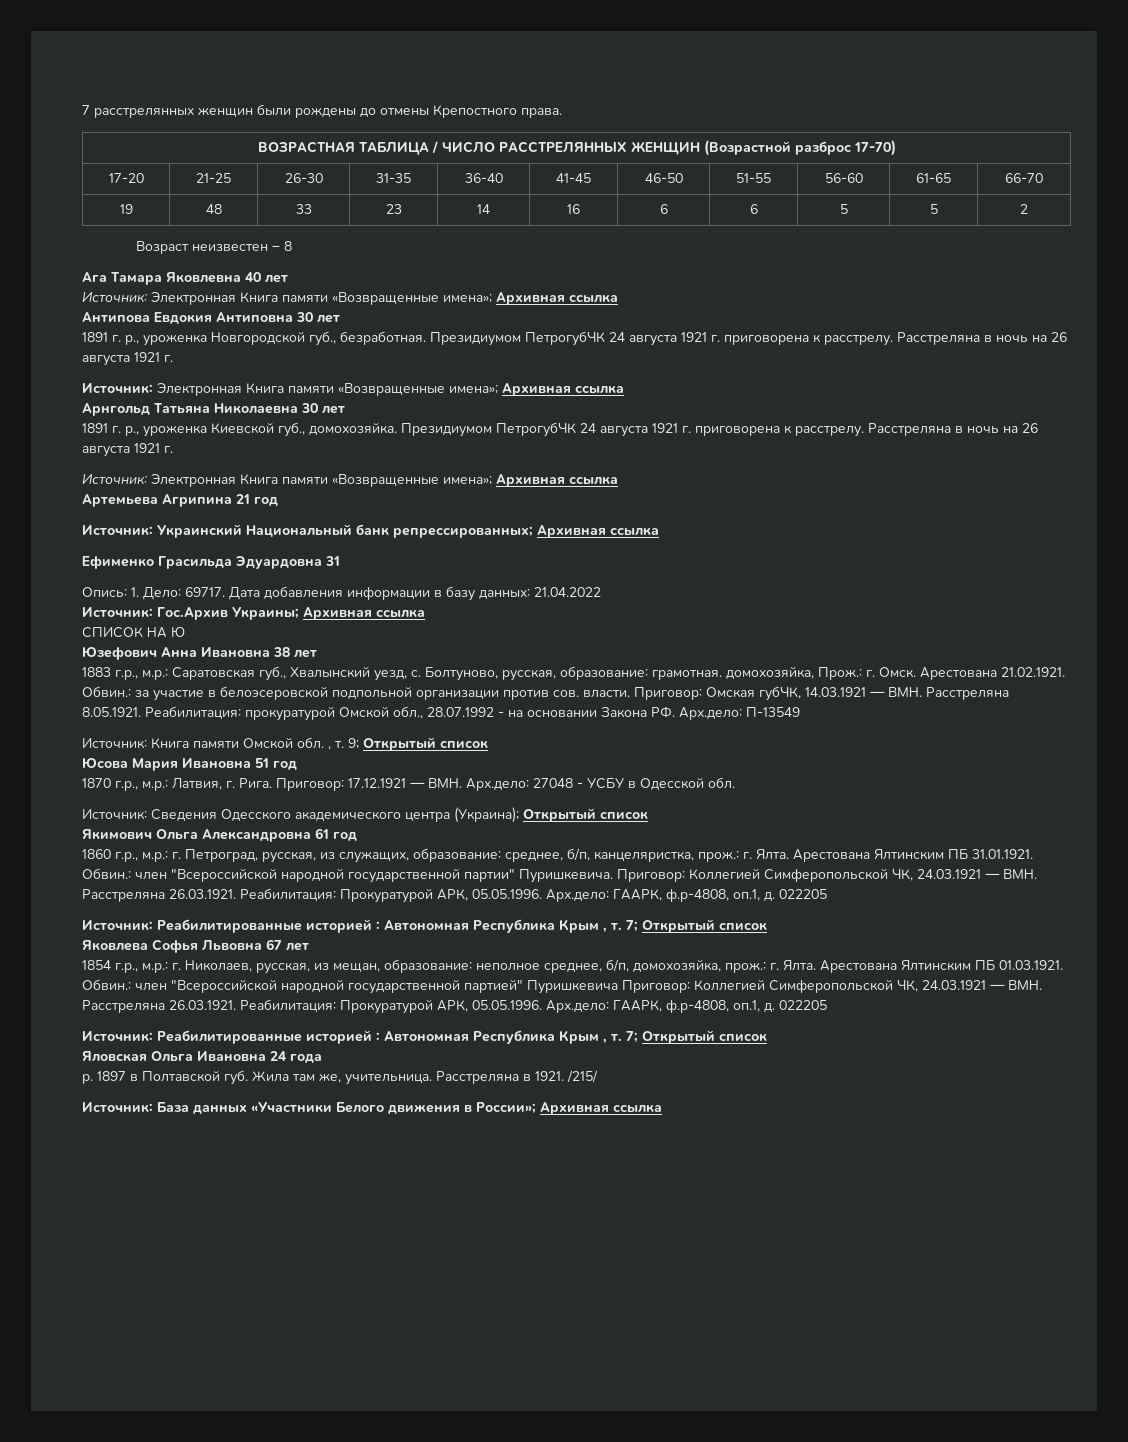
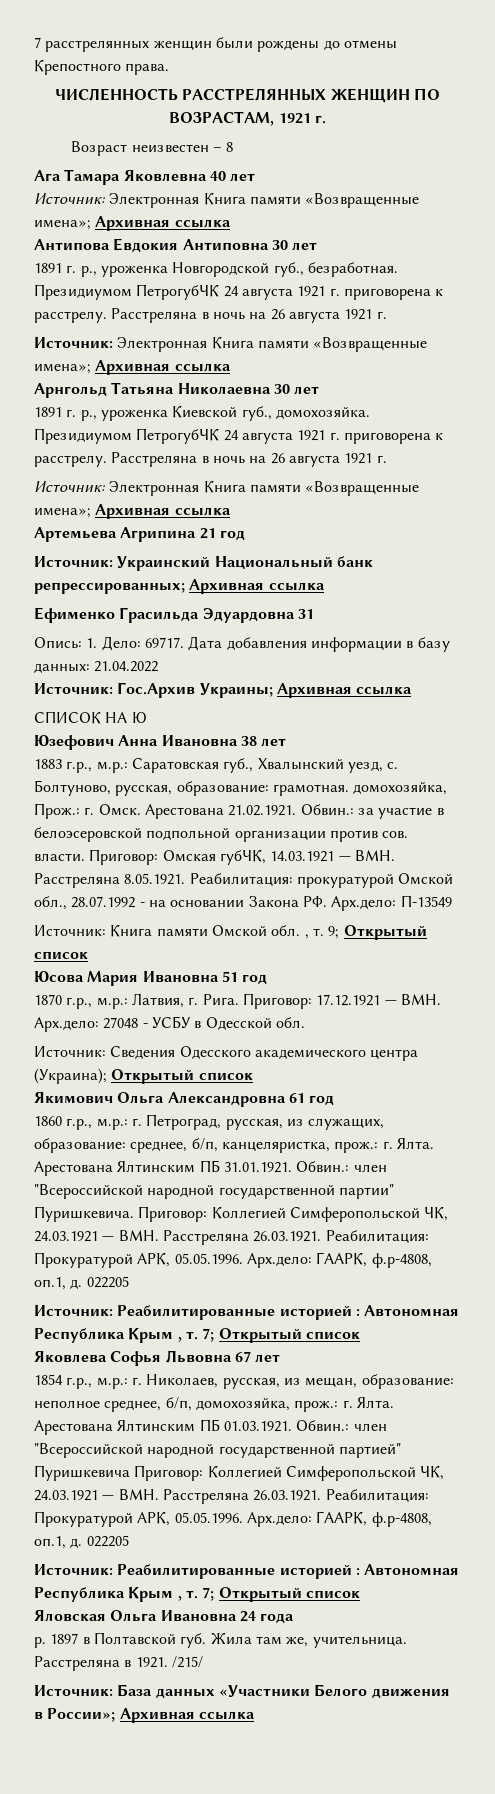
- ВОЗРАСТНАЯ ТАБЛИЦА / ЧИСЛО РАССТРЕЛЯННЫХ ЖЕНЩИН (Возрастной разброс 17-70)
- 17-20 | 21-25 | 26-30 | 31-35 | 36-40 | 41-45 | 46-50 | 51-55 | 56-60 | 61-65 | 66-70
- 19 | 48 | 33 | 23 | 14 | 16 | 6 | 6 | 5 | 5 | 2
+ ЧИСЛЕННОСТЬ РАССТРЕЛЯННЫХ ЖЕНЩИН ПО ВОЗРАСТАМ, 1921 г.

